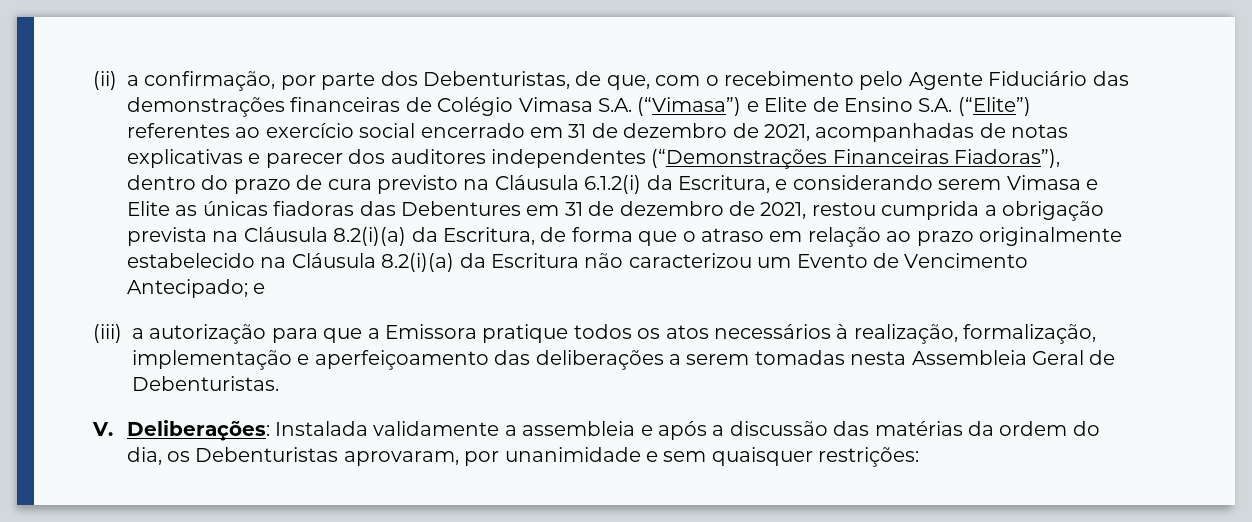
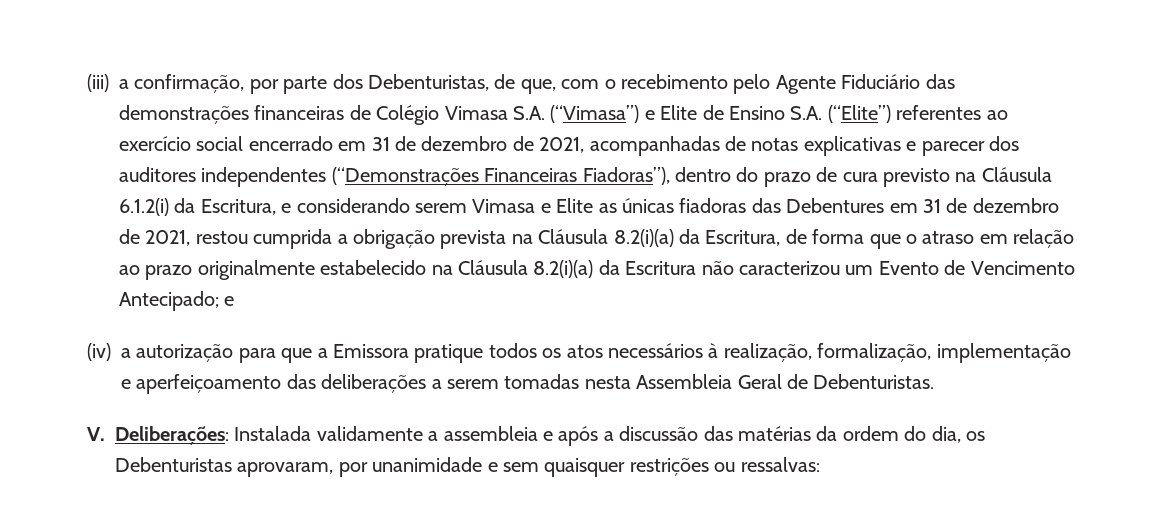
- (ii) a confirmação, por parte dos Debenturistas, de que, com o recebimento pelo Agente Fiduciário das demonstrações financeiras de Colégio Vimasa S.A. (“Vimasa”) e Elite de Ensino S.A. (“Elite”) referentes ao exercício social encerrado em 31 de dezembro de 2021, acompanhadas de notas explicativas e parecer dos auditores independentes (“Demonstrações Financeiras Fiadoras”), dentro do prazo de cura previsto na Cláusula 6.1.2(i) da Escritura, e considerando serem Vimasa e Elite as únicas fiadoras das Debentures em 31 de dezembro de 2021, restou cumprida a obrigação prevista na Cláusula 8.2(i)(a) da Escritura, de forma que o atraso em relação ao prazo originalmente estabelecido na Cláusula 8.2(i)(a) da Escritura não caracterizou um Evento de Vencimento Antecipado;
+ (iii) a confirmação, por parte dos Debenturistas, de que, com o recebimento pelo Agente Fiduciário das demonstrações financeiras de Colégio Vimasa S.A. (“Vimasa”) e Elite de Ensino S.A. (“Elite”) referentes ao exercício social encerrado em 31 de dezembro de 2021, acompanhadas de notas explicativas e parecer dos auditores independentes (“Demonstrações Financeiras Fiadoras”), dentro do prazo de cura previsto na Cláusula 6.1.2(i) da Escritura, e considerando serem Vimasa e Elite as únicas fiadoras das Debentures em 31 de dezembro de 2021, restou cumprida a obrigação prevista na Cláusula 8.2(i)(a) da Escritura, de forma que o atraso em relação ao prazo originalmente estabelecido na Cláusula 8.2(i)(a) da Escritura não caracterizou um Evento de Vencimento Antecipado;
- (iii) a autorização para que a Emissora pratique todos os atos necessários à realização, formalização, implementação e aperfeiçoamento das deliberações a serem tomadas nesta Assembleia Geral de Debenturistas.
+ (iv) a autorização para que a Emissora pratique todos os atos necessários à realização, formalização, implementação e aperfeiçoamento das deliberações a serem tomadas nesta Assembleia Geral de Debenturistas.
- V. Deliberações: Instalada validamente a assembleia e após a discussão das matérias da ordem do dia, os Debenturistas aprovaram, por unanimidade e sem quaisquer restrições:
+ V. Deliberações: Instalada validamente a assembleia e após a discussão das matérias da ordem do dia, os Debenturistas aprovaram, por unanimidade e sem quaisquer restrições ou ressalvas:

